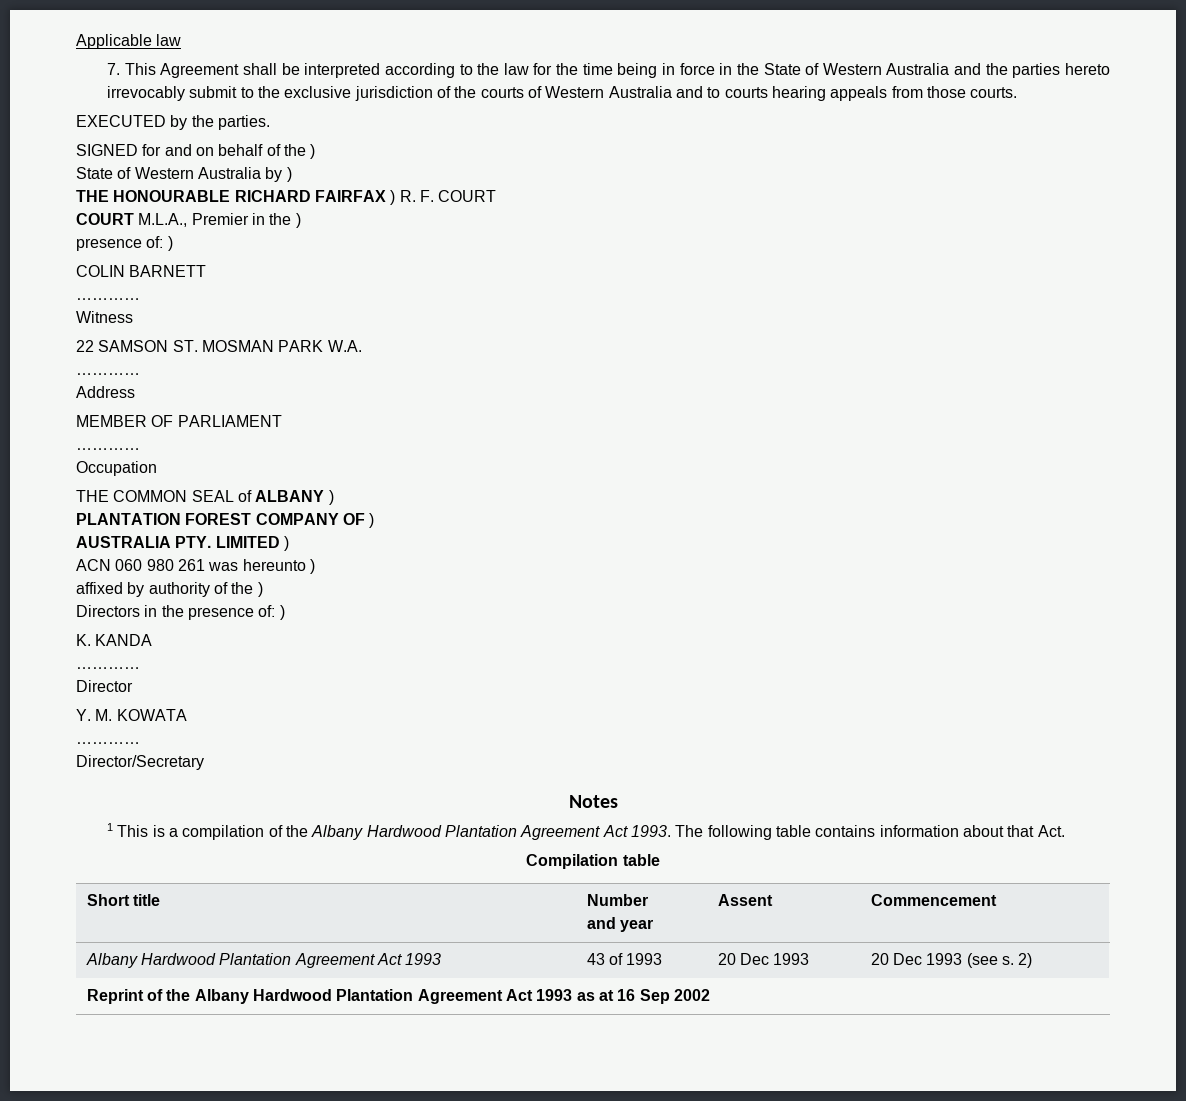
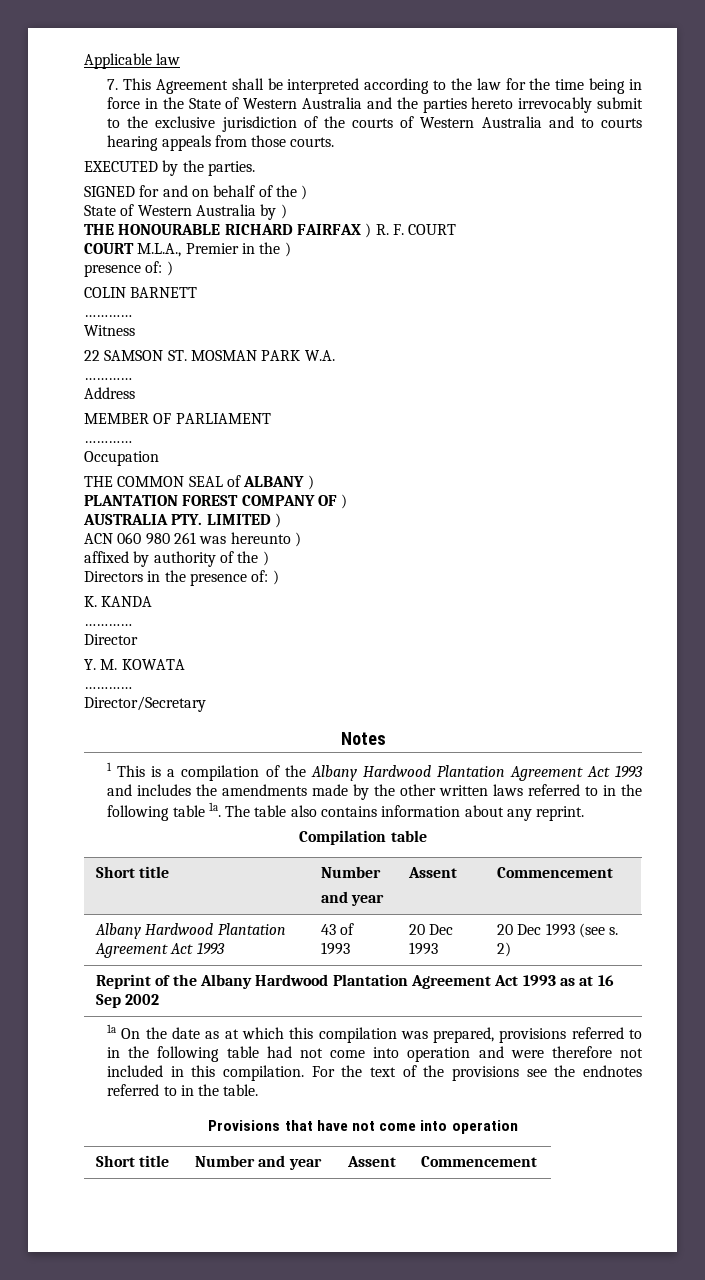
- 1 This is a compilation of the Albany Hardwood Plantation Agreement Act 1993. The following table contains information about that Act.
+ 1 This is a compilation of the Albany Hardwood Plantation Agreement Act 1993 and includes the amendments made by the other written laws referred to in the following table 1a. The table also contains information about any reprint.
+ 1a On the date as at which this compilation was prepared, provisions referred to in the following table had not come into operation and were therefore not included in this compilation. For the text of the provisions see the endnotes referred to in the table.
+ Provisions that have not come into operation
+ Short title | Number and year | Assent | Commencement

